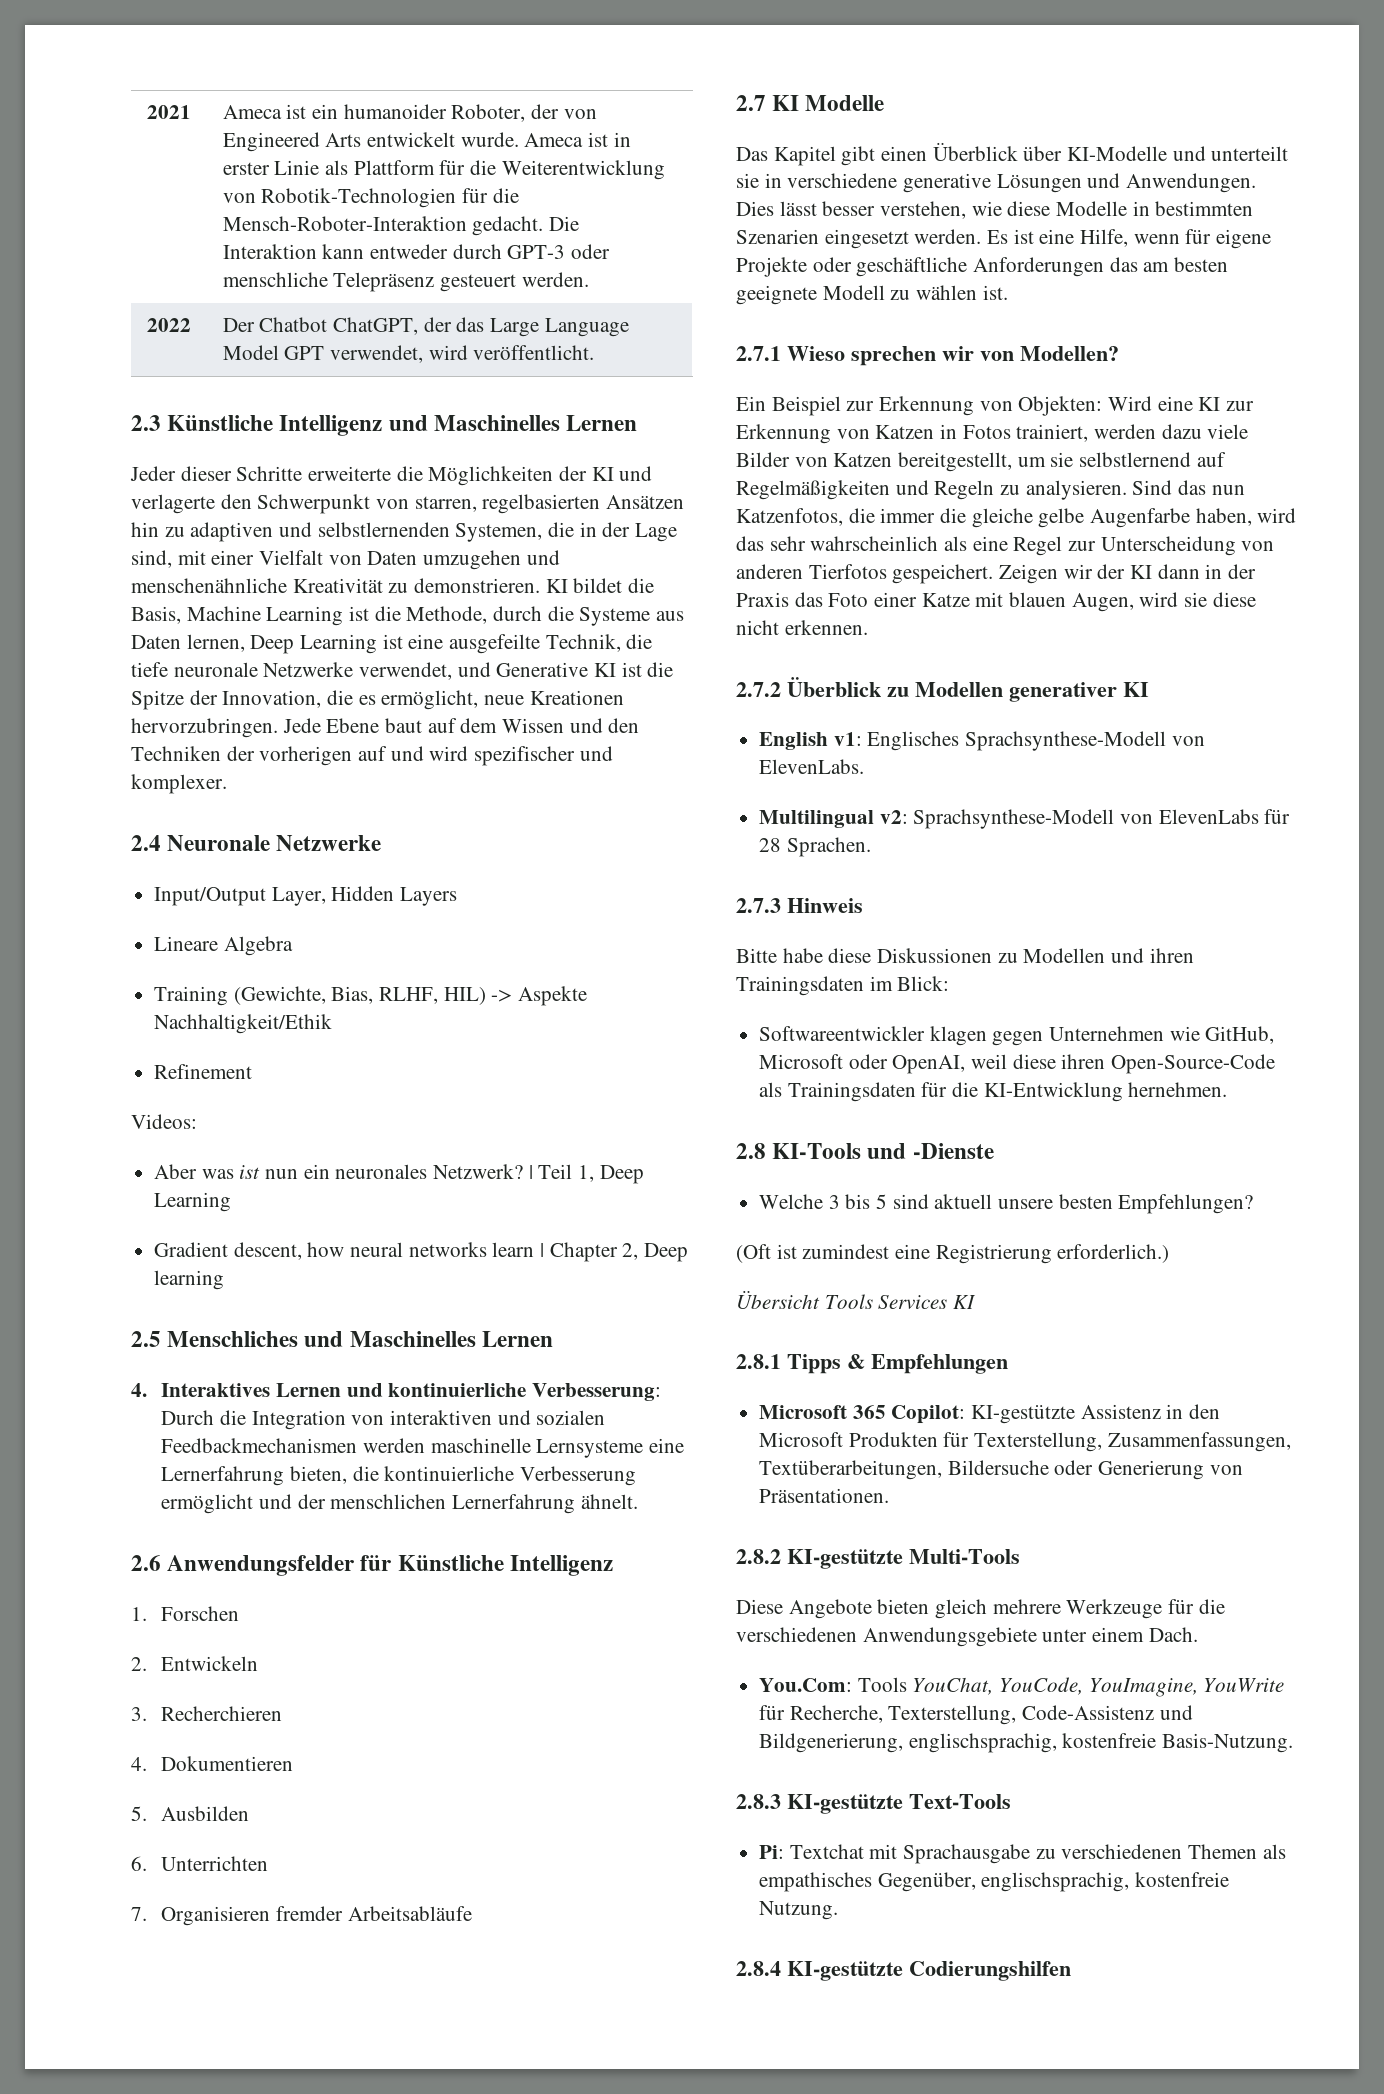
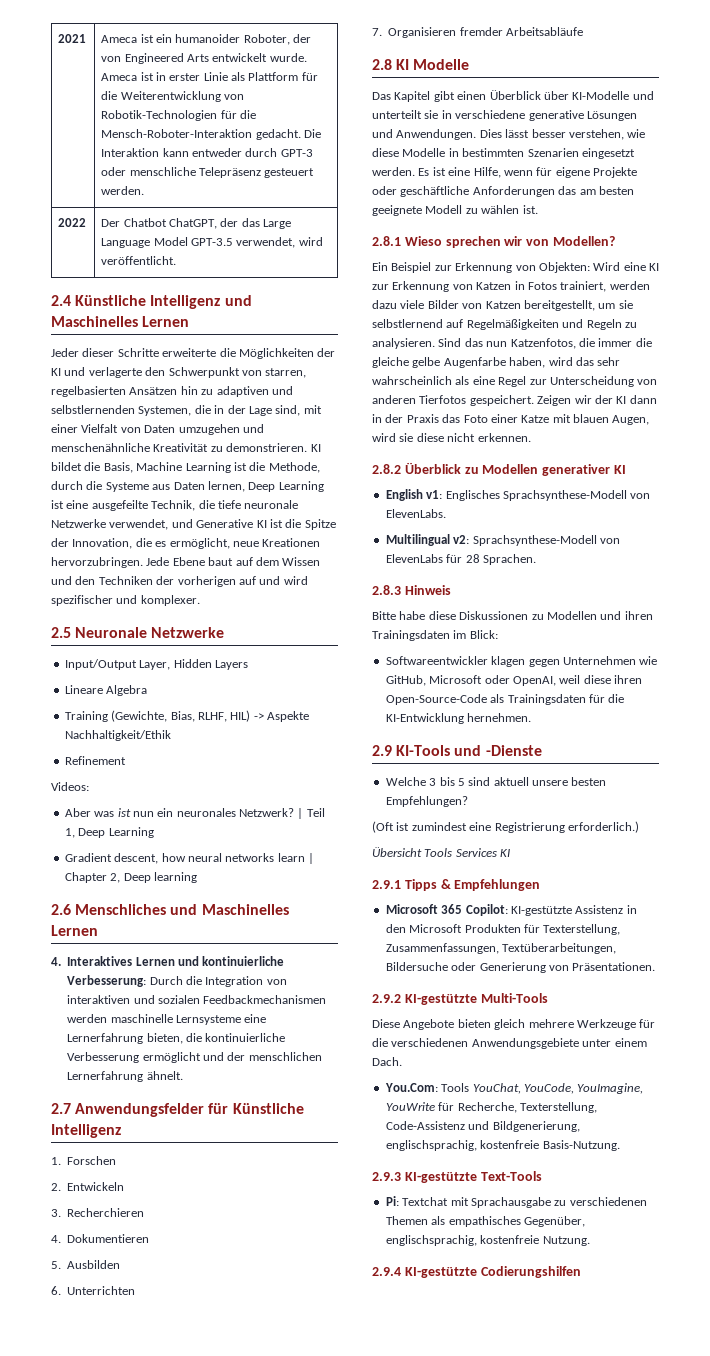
- 2022 | Der Chatbot ChatGPT, der das Large Language Model GPT verwendet, wird veröffentlicht.
+ 2022 | Der Chatbot ChatGPT, der das Large Language Model GPT-3.5 verwendet, wird veröffentlicht.
- 2.3 Künstliche Intelligenz und Maschinelles Lernen
+ 2.4 Künstliche Intelligenz und Maschinelles Lernen
- 2.4 Neuronale Netzwerke
+ 2.5 Neuronale Netzwerke
- 2.5 Menschliches und Maschinelles Lernen
+ 2.6 Menschliches und Maschinelles Lernen
- 2.6 Anwendungsfelder für Künstliche Intelligenz
+ 2.7 Anwendungsfelder für Künstliche Intelligenz
- 2.7 KI Modelle
+ 2.8 KI Modelle
- 2.7.1 Wieso sprechen wir von Modellen?
+ 2.8.1 Wieso sprechen wir von Modellen?
- 2.7.2 Überblick zu Modellen generativer KI
+ 2.8.2 Überblick zu Modellen generativer KI
- 2.7.3 Hinweis
+ 2.8.3 Hinweis
- 2.8 KI-Tools und -Dienste
+ 2.9 KI-Tools und -Dienste
- 2.8.1 Tipps & Empfehlungen
+ 2.9.1 Tipps & Empfehlungen
- 2.8.2 KI-gestützte Multi-Tools
+ 2.9.2 KI-gestützte Multi-Tools
- 2.8.3 KI-gestützte Text-Tools
+ 2.9.3 KI-gestützte Text-Tools
- 2.8.4 KI-gestützte Codierungshilfen
+ 2.9.4 KI-gestützte Codierungshilfen

